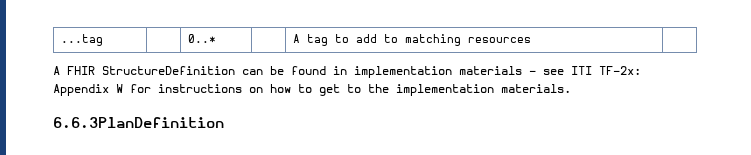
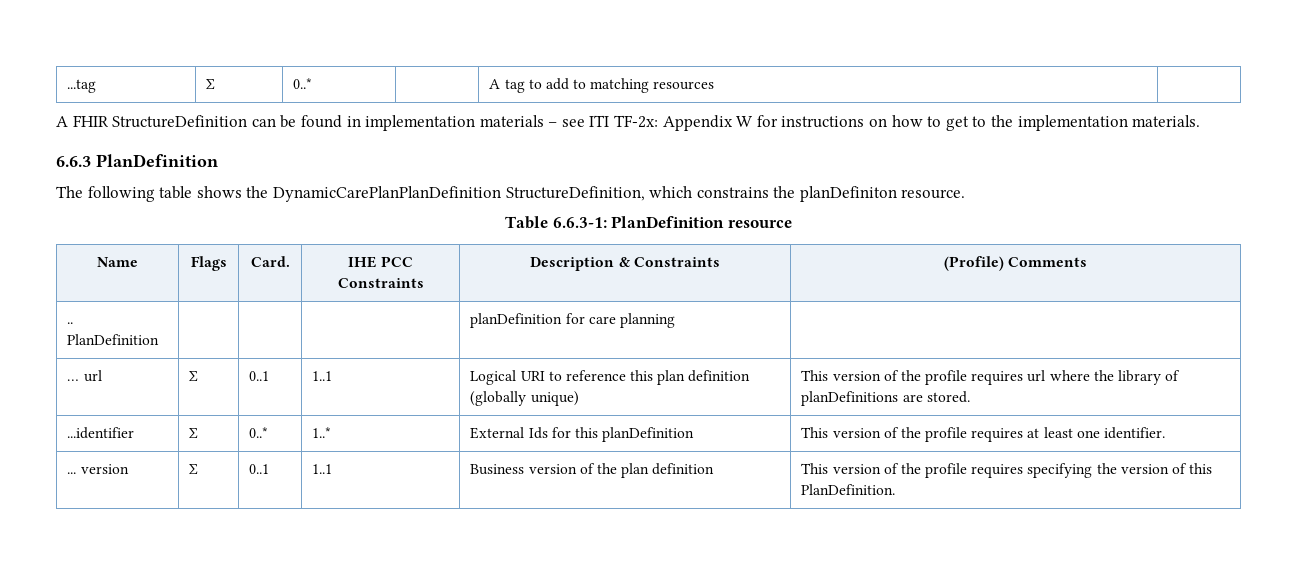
- ...tag | | 0..* | | A tag to add to matching resources |
+ ...tag | Σ | 0..* | | A tag to add to matching resources |
- 6.6.3PlanDefinition
+ 6.6.3 PlanDefinition
+ The following table shows the DynamicCarePlanPlanDefinition StructureDefinition, which constrains the planDefiniton resource.
+ Table 6.6.3-1: PlanDefinition resource
+ Name | Flags | Card. | IHE PCC Constraints | Description & Constraints | (Profile) Comments
+ .. PlanDefinition | | | | planDefinition for care planning |
+ … url | Σ | 0..1 | 1..1 | Logical URI to reference this plan definition (globally unique) | This version of the profile requires url where the library of planDefinitions are stored.
+ ...identifier | Σ | 0..* | 1..* | External Ids for this planDefinition | This version of the profile requires at least one identifier.
+ ... version | Σ | 0..1 | 1..1 | Business version of the plan definition | This version of the profile requires specifying the version of this PlanDefinition.

